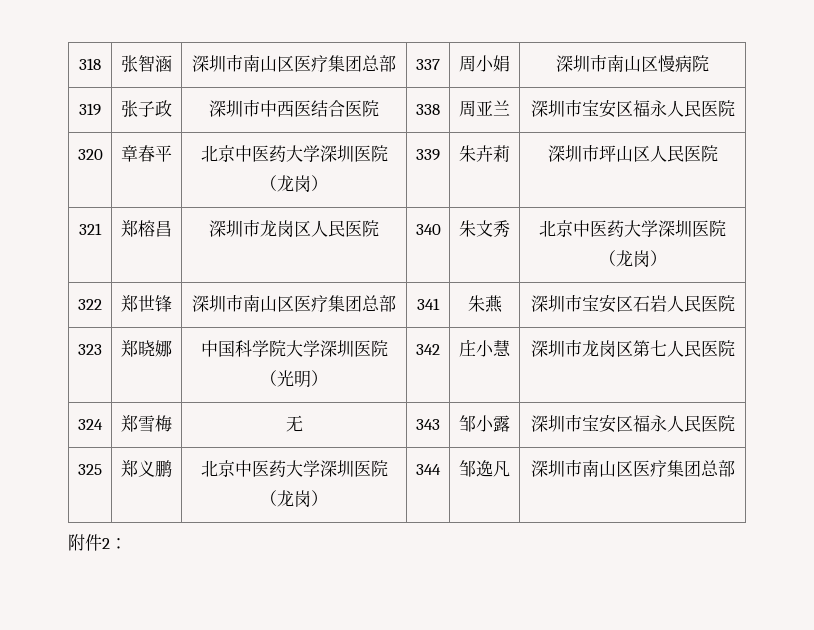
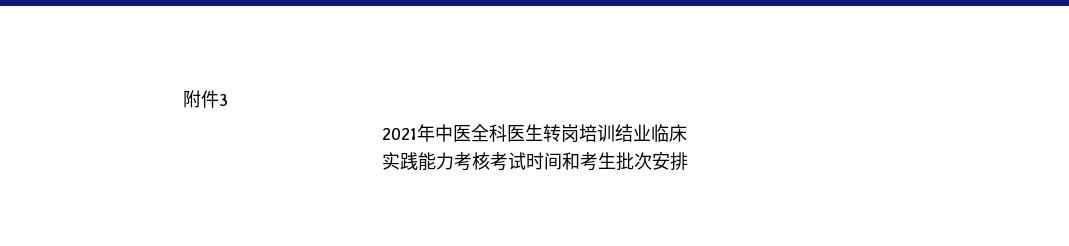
- 318 | 张智涵 | 深圳市南山区医疗集团总部 | 337 | 周小娟 | 深圳市南山区慢病院
- 319 | 张子政 | 深圳市中西医结合医院 | 338 | 周亚兰 | 深圳市宝安区福永人民医院
- 320 | 章春平 | 北京中医药大学深圳医院（龙岗） | 339 | 朱卉莉 | 深圳市坪山区人民医院
- 321 | 郑榕昌 | 深圳市龙岗区人民医院 | 340 | 朱文秀 | 北京中医药大学深圳医院（龙岗）
- 322 | 郑世锋 | 深圳市南山区医疗集团总部 | 341 | 朱燕 | 深圳市宝安区石岩人民医院
- 323 | 郑晓娜 | 中国科学院大学深圳医院（光明） | 342 | 庄小慧 | 深圳市龙岗区第七人民医院
- 324 | 郑雪梅 | 无 | 343 | 邹小露 | 深圳市宝安区福永人民医院
- 325 | 郑义鹏 | 北京中医药大学深圳医院（龙岗） | 344 | 邹逸凡 | 深圳市南山区医疗集团总部
- 附件2：
+ 附件3
+ 2021年中医全科医生转岗培训结业临床
+ 实践能力考核考试时间和考生批次安排

